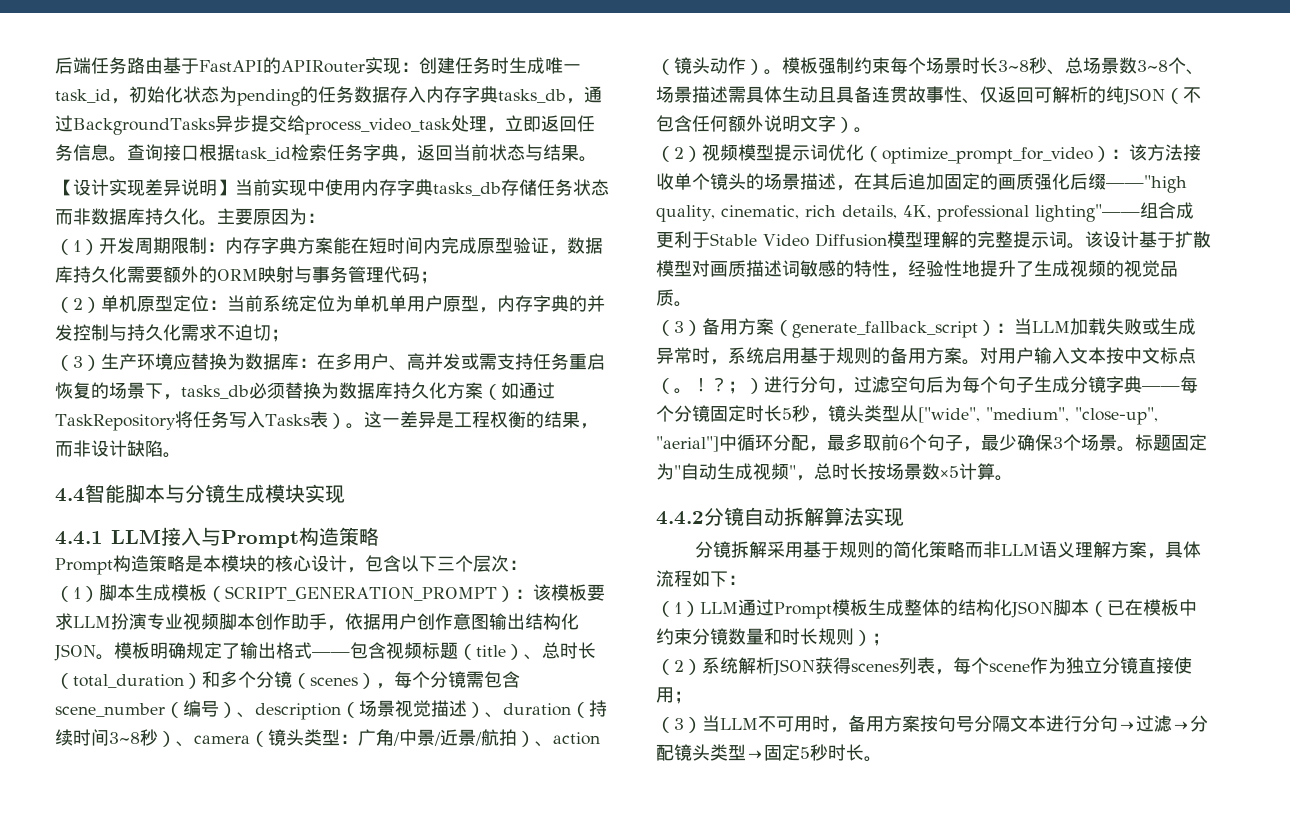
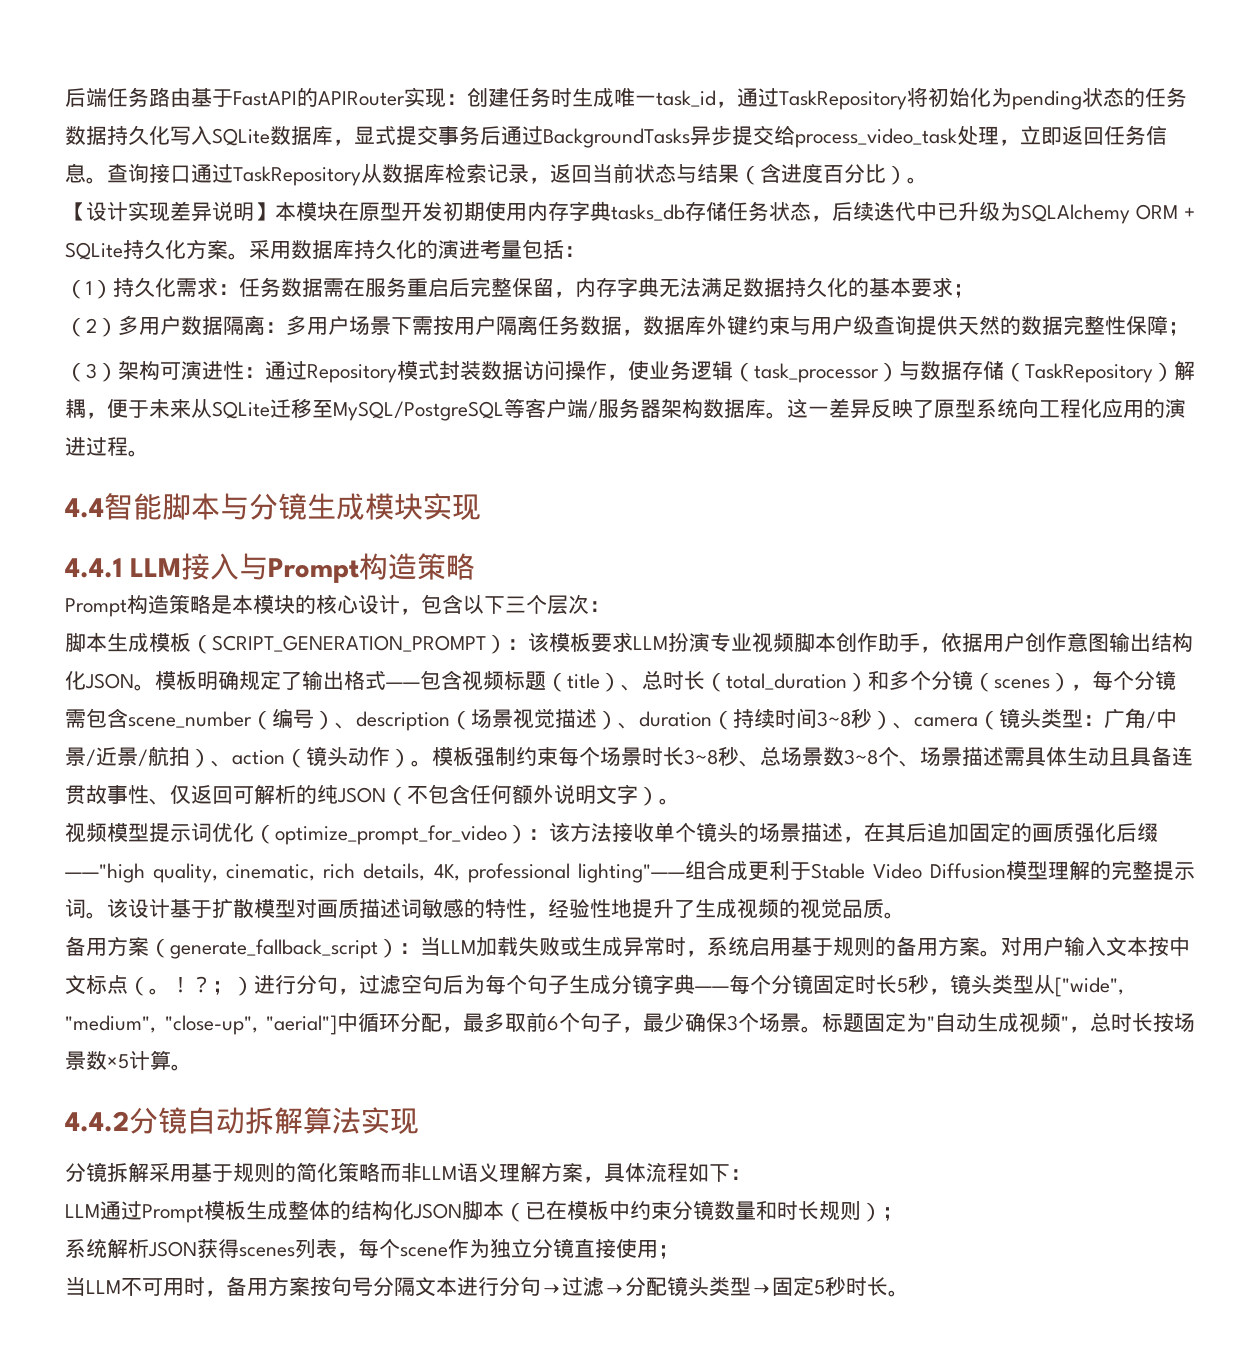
- 后端任务路由基于FastAPI的APIRouter实现：创建任务时生成唯一task_id，初始化状态为pending的任务数据存入内存字典tasks_db，通过BackgroundTasks异步提交给process_video_task处理，立即返回任务信息。
+ 后端任务路由基于FastAPI的APIRouter实现：创建任务时生成唯一task_id，通过TaskRepository将初始化为pending状态的任务数据持久化写入SQLite数据库，显式提交事务后通过BackgroundTasks异步提交给process_video_task处理，立即返回任务信息。
- 查询接口根据task_id检索任务字典，返回当前状态与结果。
+ 查询接口通过TaskRepository从数据库检索记录，返回当前状态与结果（含进度百分比）。
- 【设计实现差异说明】当前实现中使用内存字典tasks_db存储任务状态而非数据库持久化。主要原因为：
- （1）开发周期限制：内存字典方案能在短时间内完成原型验证，数据库持久化需要额外的ORM映射与事务管理代码；
- （2）单机原型定位：当前系统定位为单机单用户原型，内存字典的并发控制与持久化需求不迫切；
- （3）生产环境应替换为数据库：在多用户、高并发或需支持任务重启恢复的场景下，tasks_db必须替换为数据库持久化方案（如通过TaskRepository将任务写入Tasks表）。这一差异是工程权衡的结果，而非设计缺陷。
+ 【设计实现差异说明】本模块在原型开发初期使用内存字典tasks_db存储任务状态，后续迭代中已升级为SQLAlchemy ORM + SQLite持久化方案。采用数据库持久化的演进考量包括：
+ （1）持久化需求：任务数据需在服务重启后完整保留，内存字典无法满足数据持久化的基本要求；
+ （2）多用户数据隔离：多用户场景下需按用户隔离任务数据，数据库外键约束与用户级查询提供天然的数据完整性保障；
+ （3）架构可演进性：通过Repository模式封装数据访问操作，使业务逻辑（task_processor）与数据存储（TaskRepository）解耦，便于未来从SQLite迁移至MySQL/PostgreSQL等客户端/服务器架构数据库。这一差异反映了原型系统向工程化应用的演进过程。
- （1）脚本生成模板（SCRIPT_GENERATION_PROMPT）：该模板要求LLM扮演专业视频脚本创作助手，依据用户创作意图输出结构化JSON。
+ 脚本生成模板（SCRIPT_GENERATION_PROMPT）：该模板要求LLM扮演专业视频脚本创作助手，依据用户创作意图输出结构化JSON。
- （2）视频模型提示词优化（optimize_prompt_for_video）：该方法接收单个镜头的场景描述，在其后追加固定的画质强化后缀——"high quality, cinematic, rich details, 4K, professional lighting"——组合成更利于Stable Video Diffusion模型理解的完整提示词。
+ 视频模型提示词优化（optimize_prompt_for_video）：该方法接收单个镜头的场景描述，在其后追加固定的画质强化后缀——"high quality, cinematic, rich details, 4K, professional lighting"——组合成更利于Stable Video Diffusion模型理解的完整提示词。
- （3）备用方案（generate_fallback_script）：当LLM加载失败或生成异常时，系统启用基于规则的备用方案。
+ 备用方案（generate_fallback_script）：当LLM加载失败或生成异常时，系统启用基于规则的备用方案。
- （1）LLM通过Prompt模板生成整体的结构化JSON脚本（已在模板中约束分镜数量和时长规则）；
+ LLM通过Prompt模板生成整体的结构化JSON脚本（已在模板中约束分镜数量和时长规则）；
- （2）系统解析JSON获得scenes列表，每个scene作为独立分镜直接使用；
+ 系统解析JSON获得scenes列表，每个scene作为独立分镜直接使用；
- （3）当LLM不可用时，备用方案按句号分隔文本进行分句→过滤→分配镜头类型→固定5秒时长。
+ 当LLM不可用时，备用方案按句号分隔文本进行分句→过滤→分配镜头类型→固定5秒时长。

